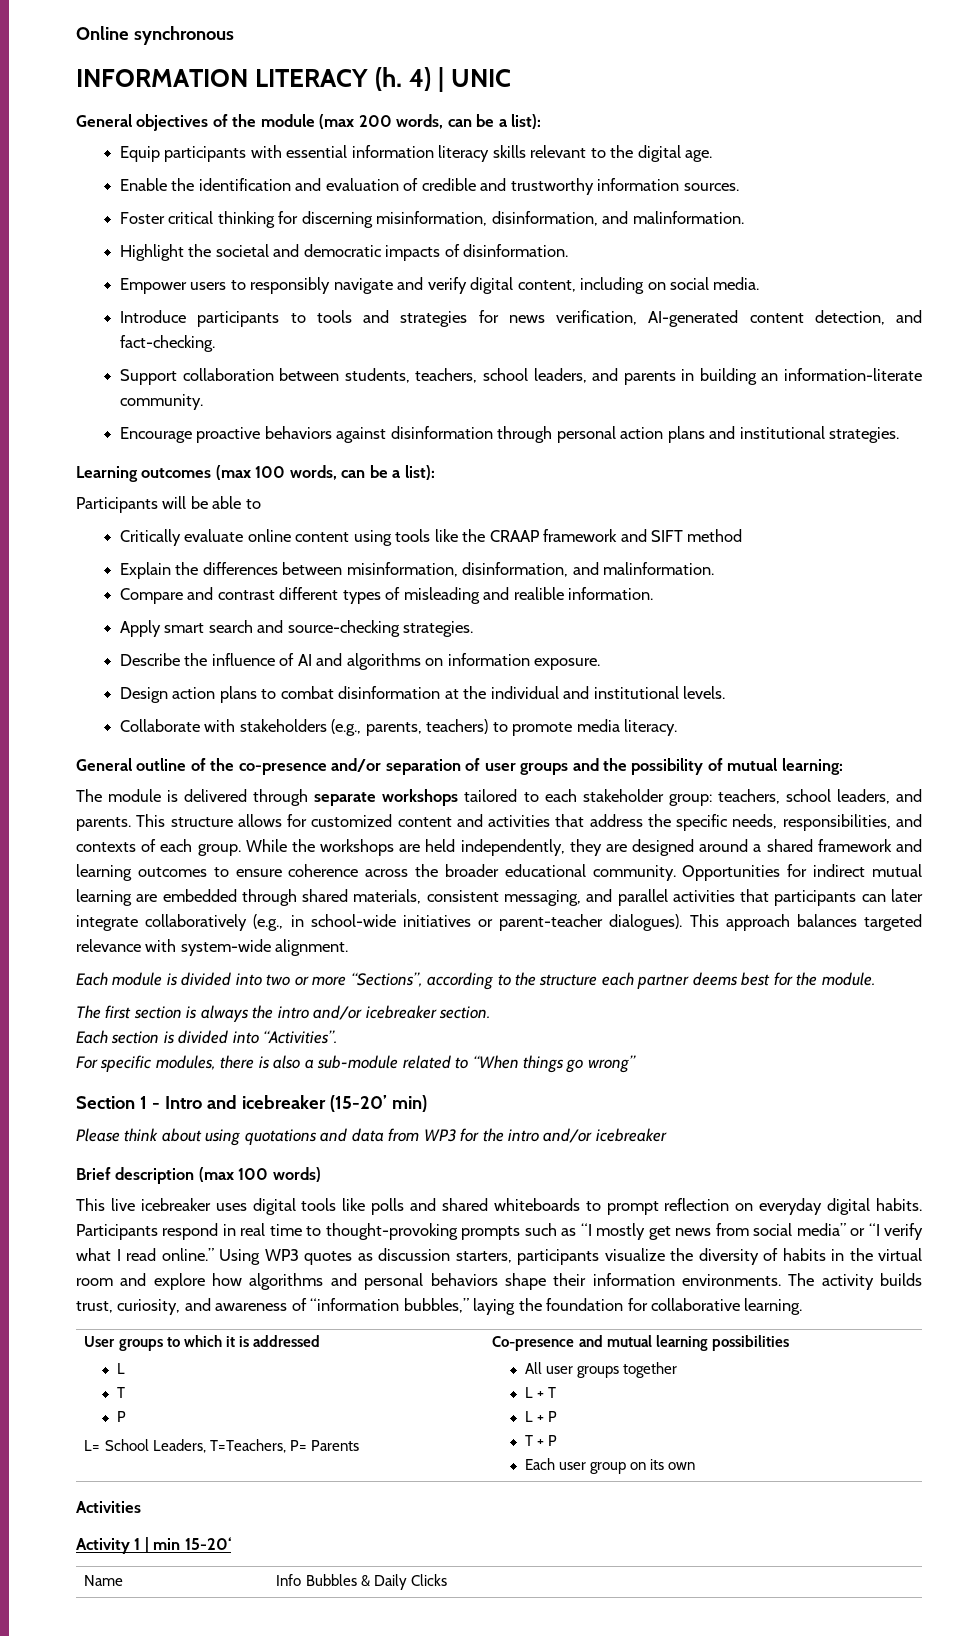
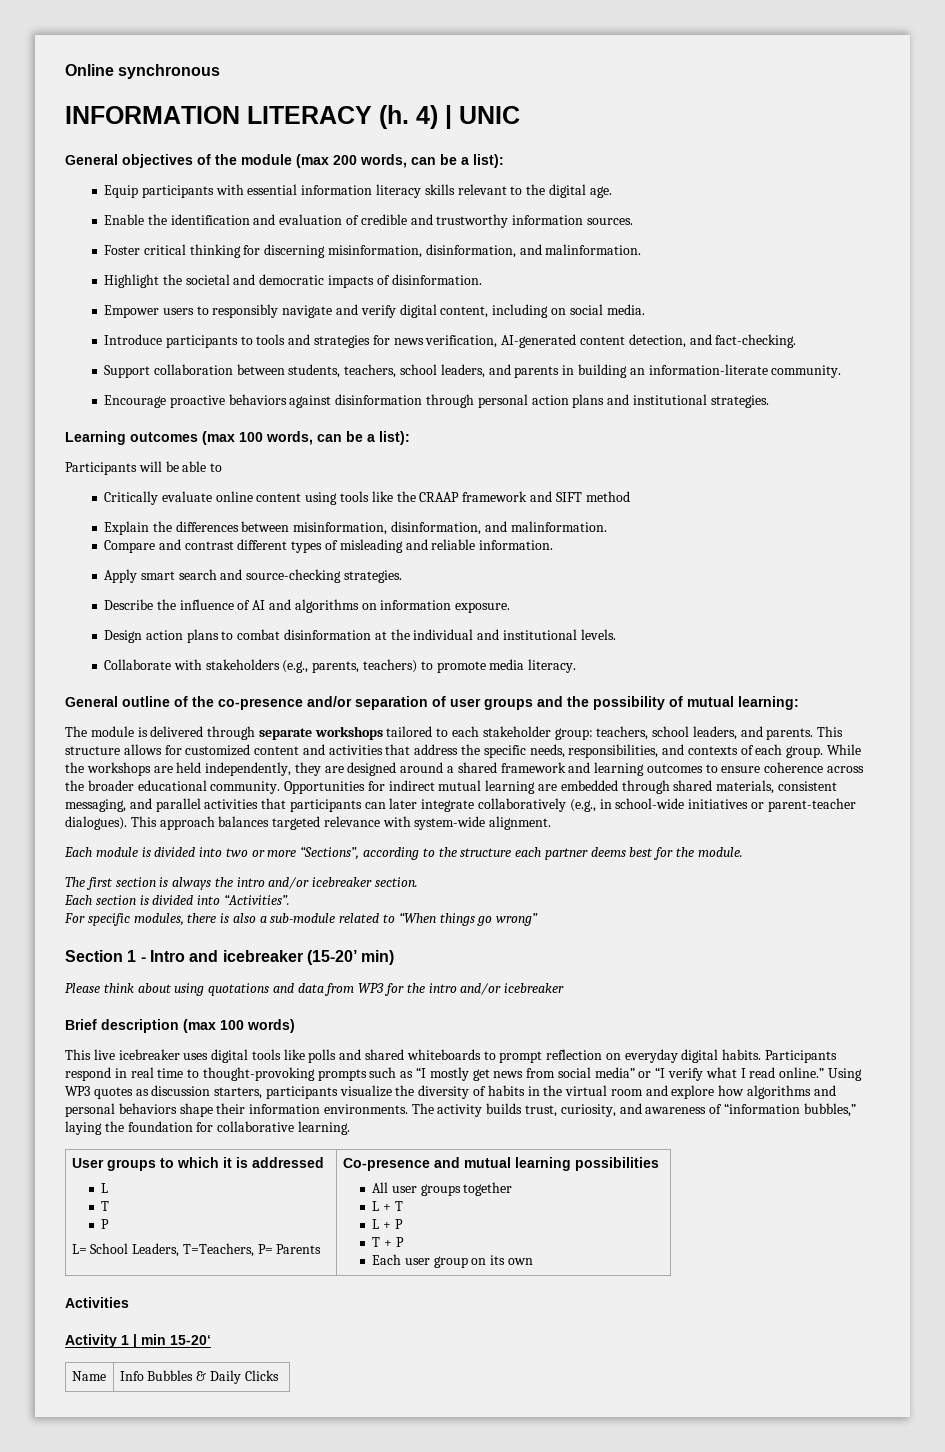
- Compare and contrast different types of misleading and realible information.
+ Compare and contrast different types of misleading and reliable information.

